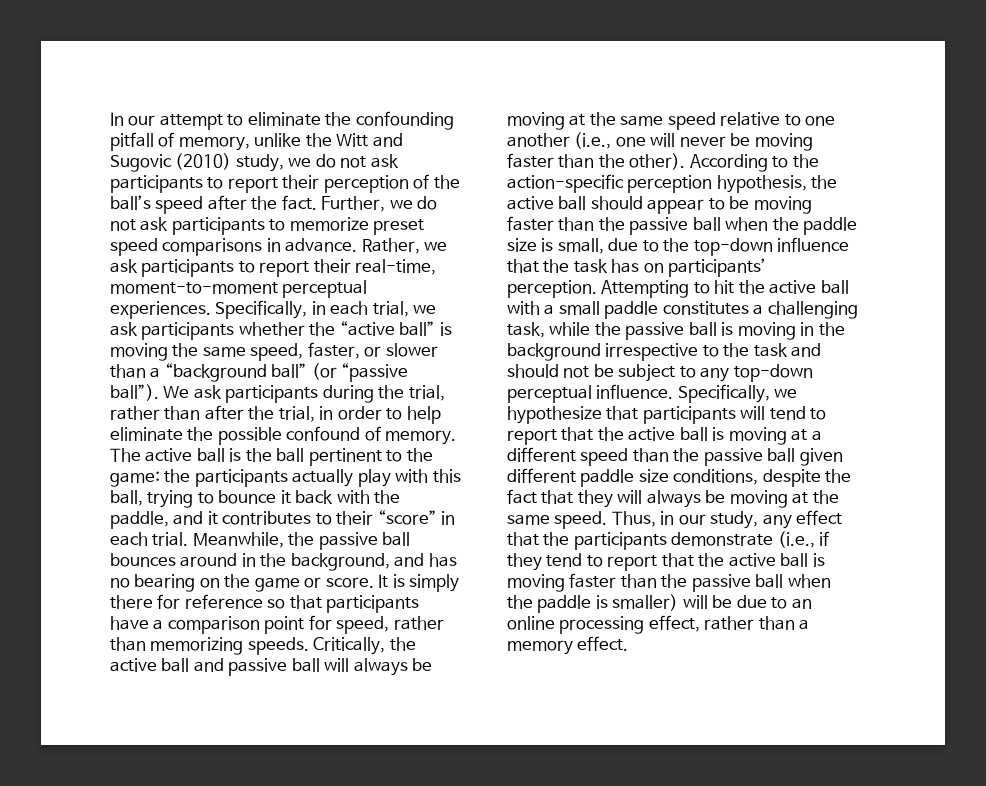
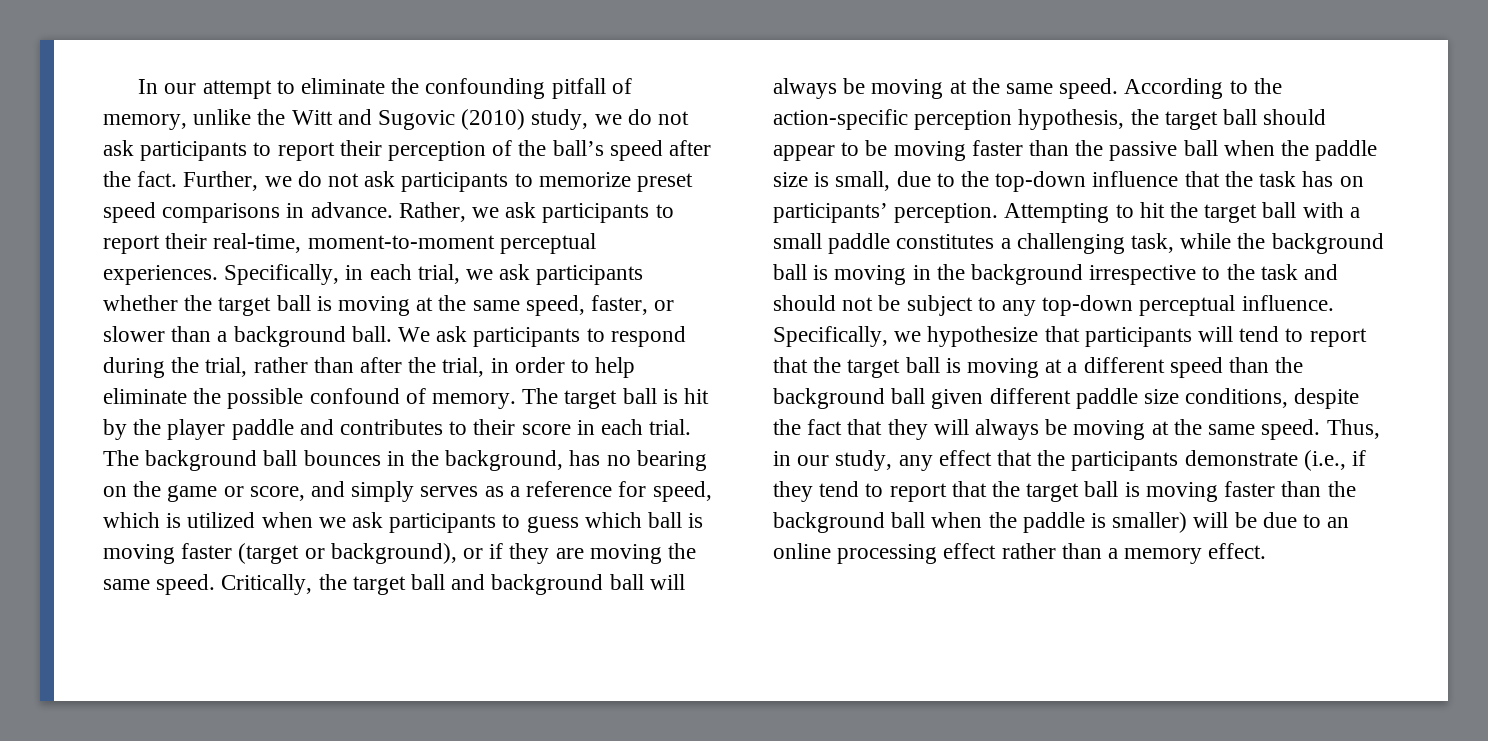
- Specifically, in each trial, we ask participants whether the “active ball” is moving the same speed, faster, or slower than a “background ball” (or “passive ball”).
+ Specifically, in each trial, we ask participants whether the target ball is moving at the same speed, faster, or slower than a background ball.
- We ask participants during the trial, rather than after the trial, in order to help eliminate the possible confound of memory.
+ We ask participants to respond during the trial, rather than after the trial, in order to help eliminate the possible confound of memory.
- The active ball is the ball pertinent to the game: the participants actually play with this ball, trying to bounce it back with the paddle, and it contributes to their “score” in each trial.
+ The target ball is hit by the player paddle and contributes to their score in each trial.
- Meanwhile, the passive ball bounces around in the background, and has no bearing on the game or score. It is simply there for reference so that participants have a comparison point for speed, rather than memorizing speeds.
+ The background ball bounces in the background, has no bearing on the game or score, and simply serves as a reference for speed, which is utilized when we ask participants to guess which ball is moving faster (target or background), or if they are moving the same speed.
- Critically, the active ball and passive ball will always be moving at the same speed relative to one another (i.e., one will never be moving faster than the other).
+ Critically, the target ball and background ball will always be moving at the same speed.
- According to the action-specific perception hypothesis, the active ball should appear to be moving faster than the passive ball when the paddle size is small, due to the top-down influence that the task has on participants’ perception.
+ According to the action-specific perception hypothesis, the target ball should appear to be moving faster than the passive ball when the paddle size is small, due to the top-down influence that the task has on participants’ perception.
- Attempting to hit the active ball with a small paddle constitutes a challenging task, while the passive ball is moving in the background irrespective to the task and should not be subject to any top-down perceptual influence.
+ Attempting to hit the target ball with a small paddle constitutes a challenging task, while the background ball is moving in the background irrespective to the task and should not be subject to any top-down perceptual influence.
- Specifically, we hypothesize that participants will tend to report that the active ball is moving at a different speed than the passive ball given different paddle size conditions, despite the fact that they will always be moving at the same speed.
+ Specifically, we hypothesize that participants will tend to report that the target ball is moving at a different speed than the background ball given different paddle size conditions, despite the fact that they will always be moving at the same speed.
- Thus, in our study, any effect that the participants demonstrate (i.e., if they tend to report that the active ball is moving faster than the passive ball when the paddle is smaller) will be due to an online processing effect, rather than a memory effect.
+ Thus, in our study, any effect that the participants demonstrate (i.e., if they tend to report that the target ball is moving faster than the background ball when the paddle is smaller) will be due to an online processing effect rather than a memory effect.

